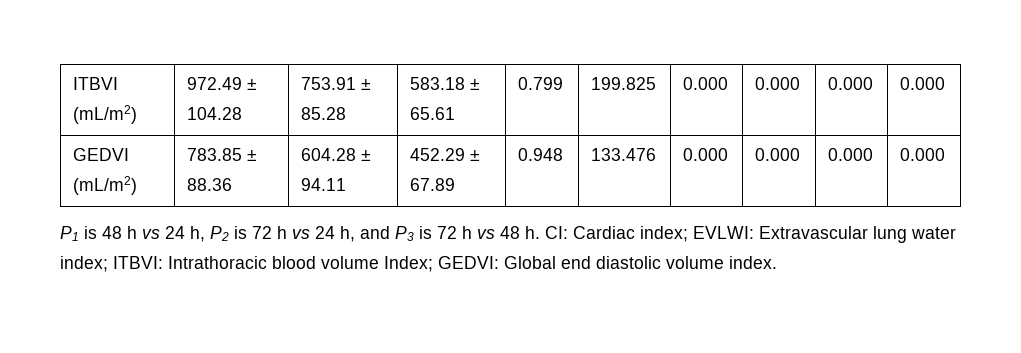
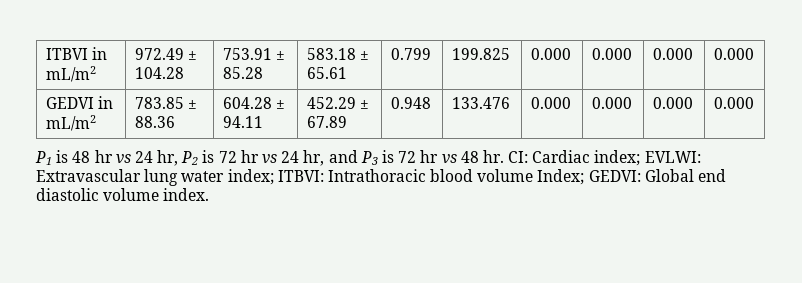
- ITBVI (mL/m2) | 972.49 ± 104.28 | 753.91 ± 85.28 | 583.18 ± 65.61 | 0.799 | 199.825 | 0.000 | 0.000 | 0.000 | 0.000
+ ITBVI in mL/m2 | 972.49 ± 104.28 | 753.91 ± 85.28 | 583.18 ± 65.61 | 0.799 | 199.825 | 0.000 | 0.000 | 0.000 | 0.000
- GEDVI (mL/m2) | 783.85 ± 88.36 | 604.28 ± 94.11 | 452.29 ± 67.89 | 0.948 | 133.476 | 0.000 | 0.000 | 0.000 | 0.000
+ GEDVI in mL/m2 | 783.85 ± 88.36 | 604.28 ± 94.11 | 452.29 ± 67.89 | 0.948 | 133.476 | 0.000 | 0.000 | 0.000 | 0.000
- P1 is 48 h vs 24 h, P2 is 72 h vs 24 h, and P3 is 72 h vs 48 h.
+ P1 is 48 hr vs 24 hr, P2 is 72 hr vs 24 hr, and P3 is 72 hr vs 48 hr.

